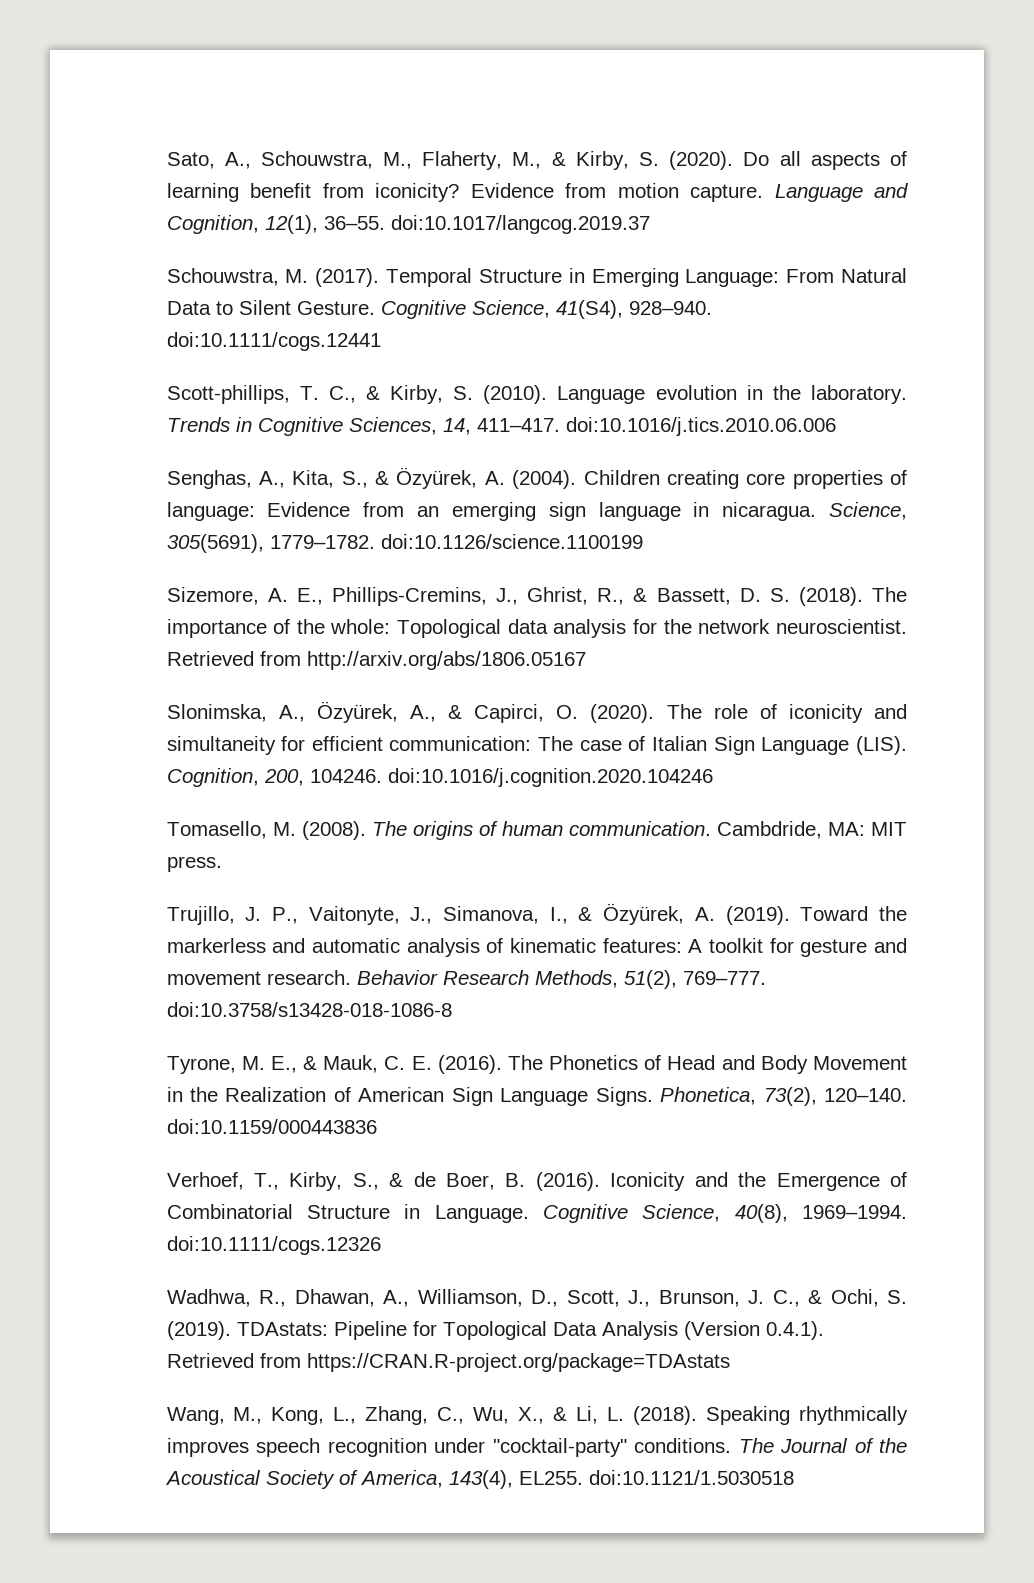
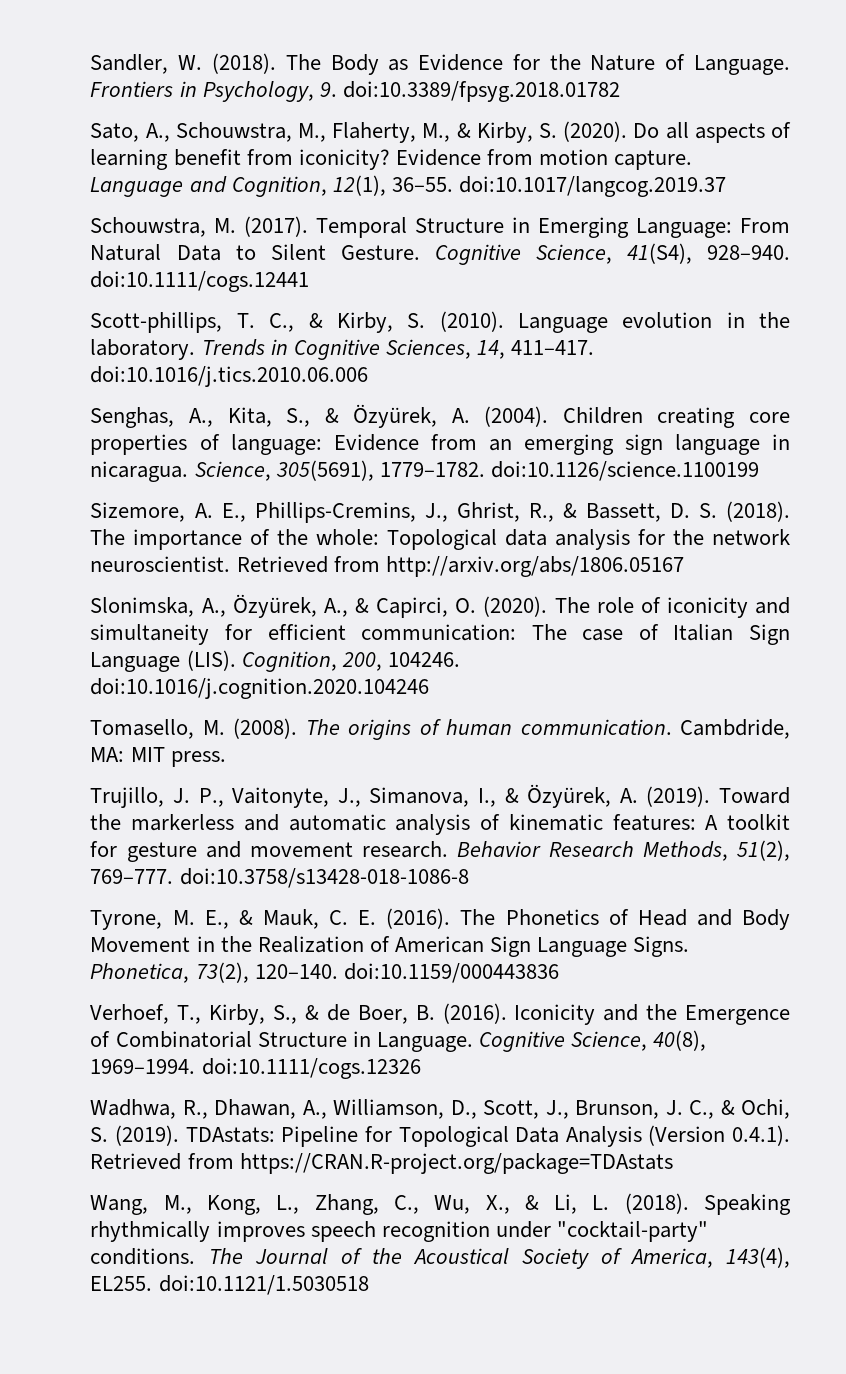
+ Sandler, W. (2018). The Body as Evidence for the Nature of Language. Frontiers in Psychology, 9. doi:10.3389/fpsyg.2018.01782

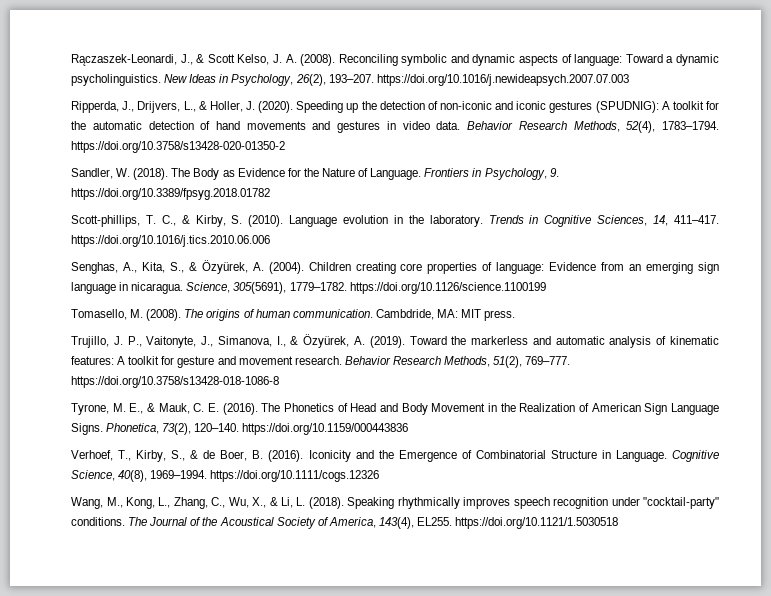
+ Rączaszek-Leonardi, J., & Scott Kelso, J. A. (2008). Reconciling symbolic and dynamic aspects of language: Toward a dynamic psycholinguistics. New Ideas in Psychology, 26(2), 193–207. https://doi.org/10.1016/j.newideapsych.2007.07.003
+ Ripperda, J., Drijvers, L., & Holler, J. (2020). Speeding up the detection of non-iconic and iconic gestures (SPUDNIG): A toolkit for the automatic detection of hand movements and gestures in video data. Behavior Research Methods, 52(4), 1783–1794. https://doi.org/10.3758/s13428-020-01350-2
- Frontiers in Psychology, 9. doi:10.3389/fpsyg.2018.01782
- Sato, A., Schouwstra, M., Flaherty, M., & Kirby, S. (2020). Do all aspects of learning benefit from iconicity? Evidence from motion capture. Language and Cognition, 12(1), 36–55. doi:10.1017/langcog.2019.37
- Schouwstra, M. (2017). Temporal Structure in Emerging Language: From Natural Data to Silent Gesture. Cognitive Science, 41(S4), 928–940. doi:10.1111/cogs.12441
+ Frontiers in Psychology, 9. https://doi.org/10.3389/fpsyg.2018.01782
- Trends in Cognitive Sciences, 14, 411–417. doi:10.1016/j.tics.2010.06.006
+ Trends in Cognitive Sciences, 14, 411–417. https://doi.org/10.1016/j.tics.2010.06.006
- Science, 305(5691), 1779–1782. doi:10.1126/science.1100199
- Sizemore, A. E., Phillips-Cremins, J., Ghrist, R., & Bassett, D. S. (2018). The importance of the whole: Topological data analysis for the network neuroscientist. Retrieved from http://arxiv.org/abs/1806.05167
- Slonimska, A., Özyürek, A., & Capirci, O. (2020). The role of iconicity and simultaneity for efficient communication: The case of Italian Sign Language (LIS). Cognition, 200, 104246. doi:10.1016/j.cognition.2020.104246
+ Science, 305(5691), 1779–1782. https://doi.org/10.1126/science.1100199
- Behavior Research Methods, 51(2), 769–777. doi:10.3758/s13428-018-1086-8
+ Behavior Research Methods, 51(2), 769–777. https://doi.org/10.3758/s13428-018-1086-8
- Phonetica, 73(2), 120–140. doi:10.1159/000443836
+ Phonetica, 73(2), 120–140. https://doi.org/10.1159/000443836
- Cognitive Science, 40(8), 1969–1994. doi:10.1111/cogs.12326
- Wadhwa, R., Dhawan, A., Williamson, D., Scott, J., Brunson, J. C., & Ochi, S. (2019). TDAstats: Pipeline for Topological Data Analysis (Version 0.4.1). Retrieved from https://CRAN.R-project.org/package=TDAstats
+ Cognitive Science, 40(8), 1969–1994. https://doi.org/10.1111/cogs.12326
- The Journal of the Acoustical Society of America, 143(4), EL255. doi:10.1121/1.5030518
+ The Journal of the Acoustical Society of America, 143(4), EL255. https://doi.org/10.1121/1.5030518

